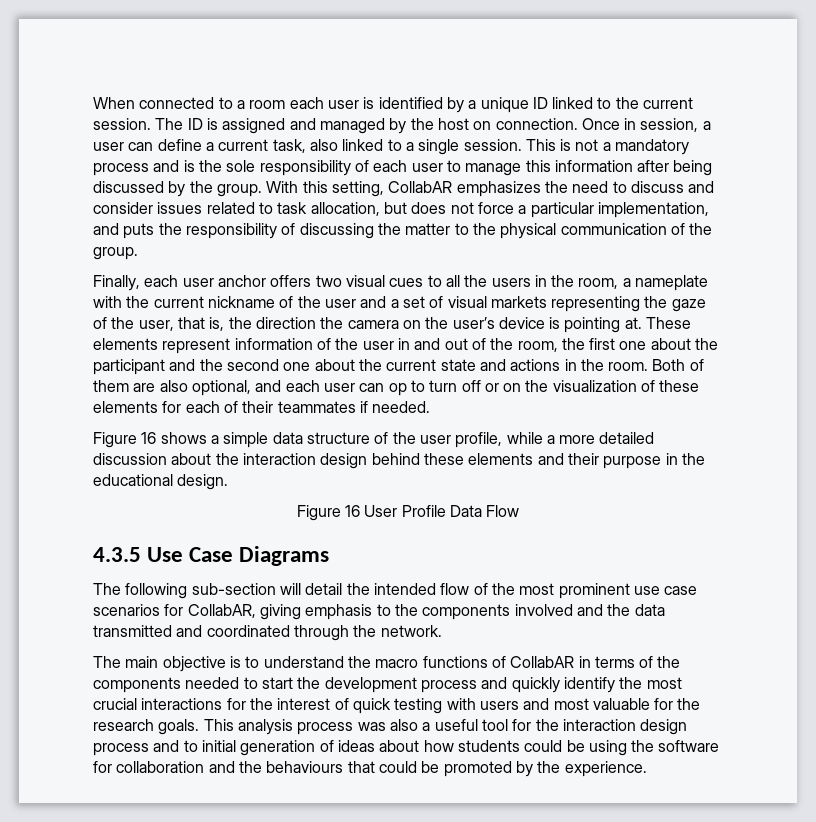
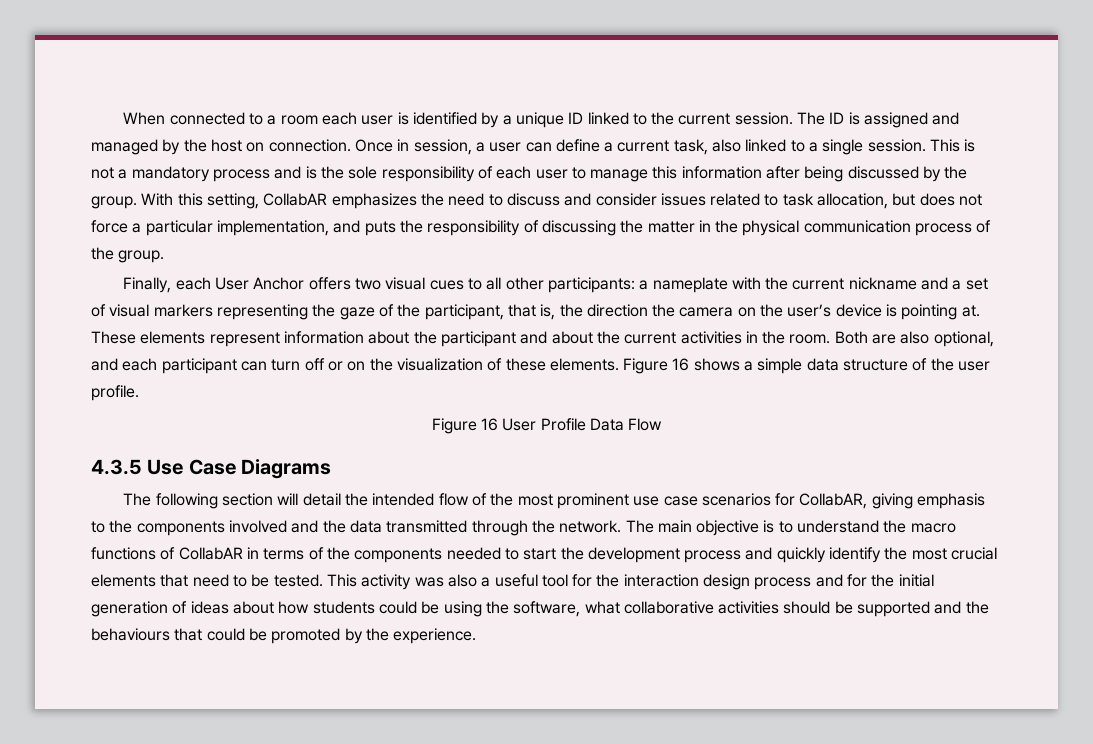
- With this setting, CollabAR emphasizes the need to discuss and consider issues related to task allocation, but does not force a particular implementation, and puts the responsibility of discussing the matter to the physical communication of the group.
+ With this setting, CollabAR emphasizes the need to discuss and consider issues related to task allocation, but does not force a particular implementation, and puts the responsibility of discussing the matter in the physical communication process of the group.
- Finally, each user anchor offers two visual cues to all the users in the room, a nameplate with the current nickname of the user and a set of visual markets representing the gaze of the user, that is, the direction the camera on the user’s device is pointing at.
+ Finally, each User Anchor offers two visual cues to all other participants: a nameplate with the current nickname and a set of visual markers representing the gaze of the participant, that is, the direction the camera on the user’s device is pointing at.
- These elements represent information of the user in and out of the room, the first one about the participant and the second one about the current state and actions in the room.
+ These elements represent information about the participant and about the current activities in the room.
- Both of them are also optional, and each user can op to turn off or on the visualization of these elements for each of their teammates if needed.
- Figure 16 shows a simple data structure of the user profile, while a more detailed discussion about the interaction design behind these elements and their purpose in the educational design.
+ Both are also optional, and each participant can turn off or on the visualization of these elements. Figure 16 shows a simple data structure of the user profile.
- The following sub-section will detail the intended flow of the most prominent use case scenarios for CollabAR, giving emphasis to the components involved and the data transmitted and coordinated through the network.
- The main objective is to understand the macro functions of CollabAR in terms of the components needed to start the development process and quickly identify the most crucial interactions for the interest of quick testing with users and most valuable for the research goals. This analysis process was also a useful tool for the interaction design process and to initial generation of ideas about how students could be using the software for collaboration and the behaviours that could be promoted by the experience.
+ The following section will detail the intended flow of the most prominent use case scenarios for CollabAR, giving emphasis to the components involved and the data transmitted through the network. The main objective is to understand the macro functions of CollabAR in terms of the components needed to start the development process and quickly identify the most crucial elements that need to be tested. This activity was also a useful tool for the interaction design process and for the initial generation of ideas about how students could be using the software, what collaborative activities should be supported and the behaviours that could be promoted by the experience.

